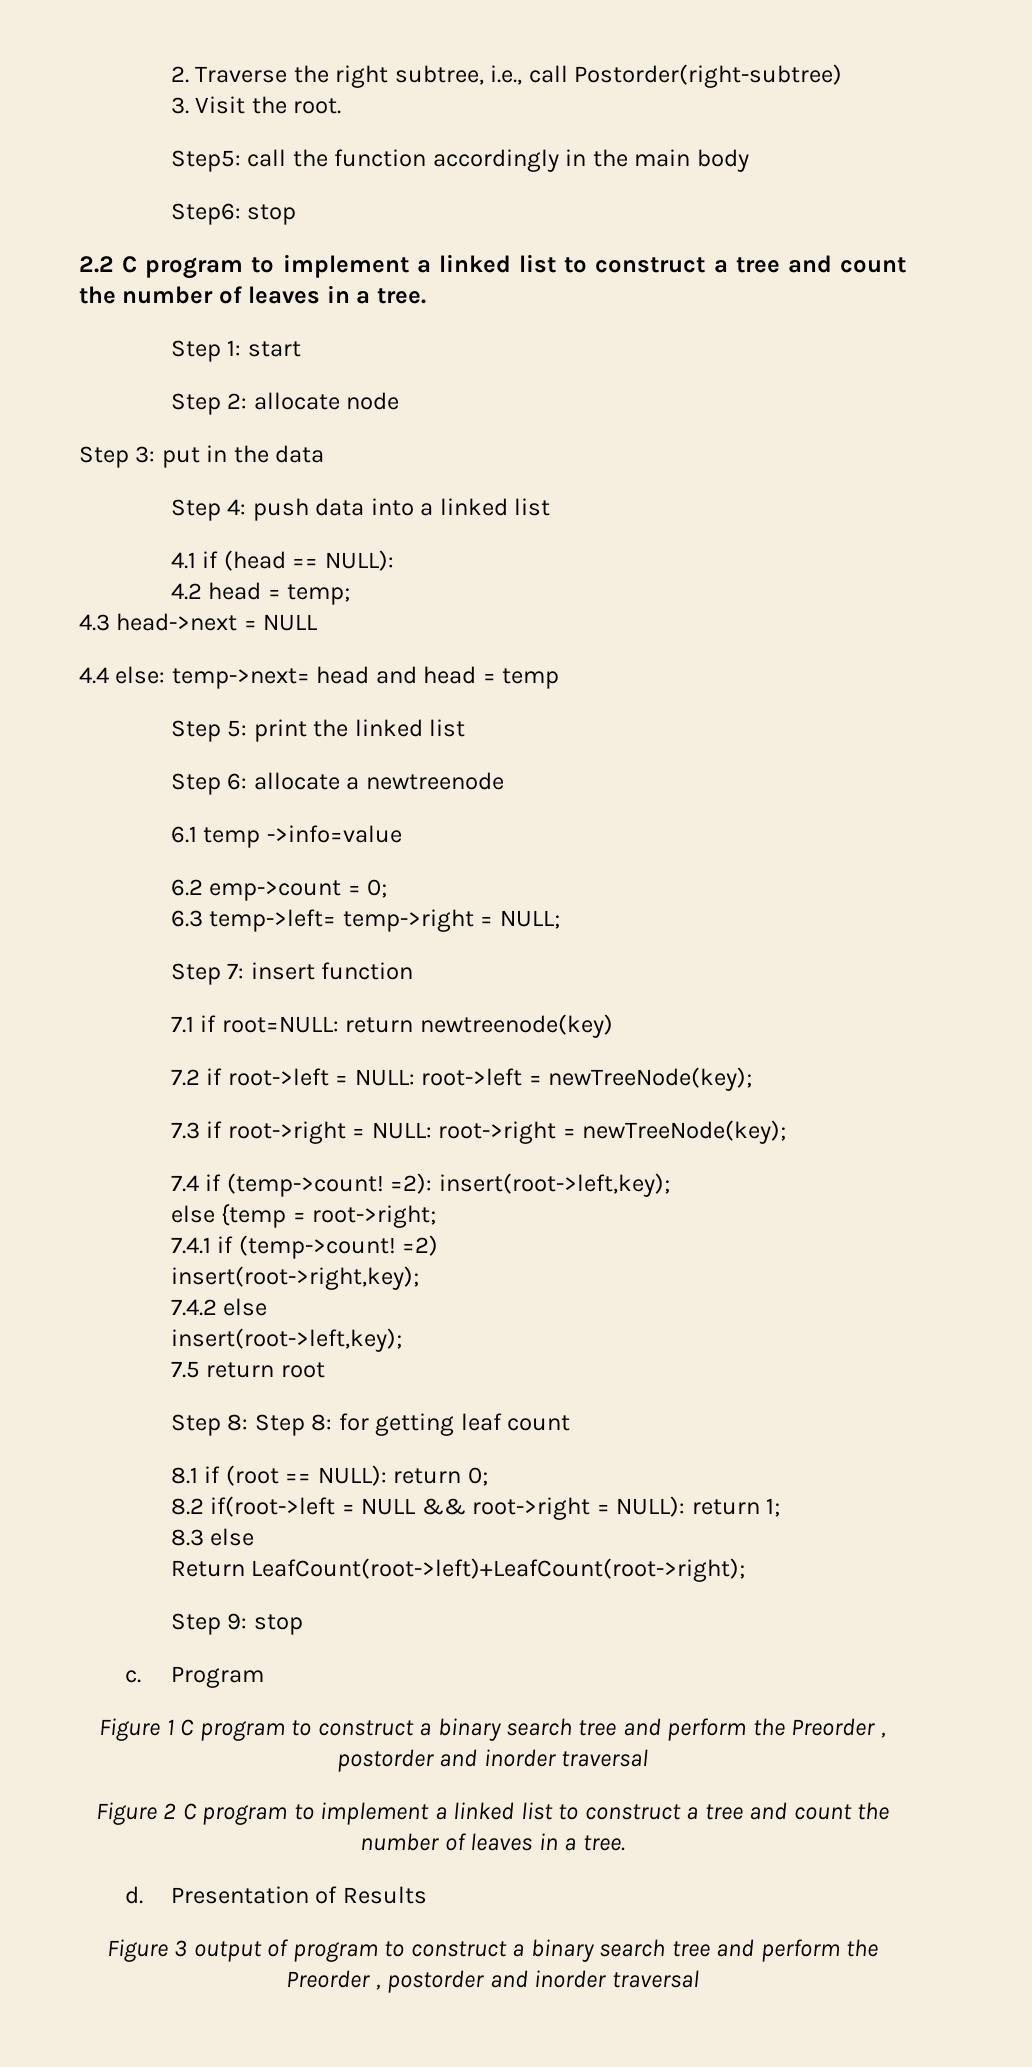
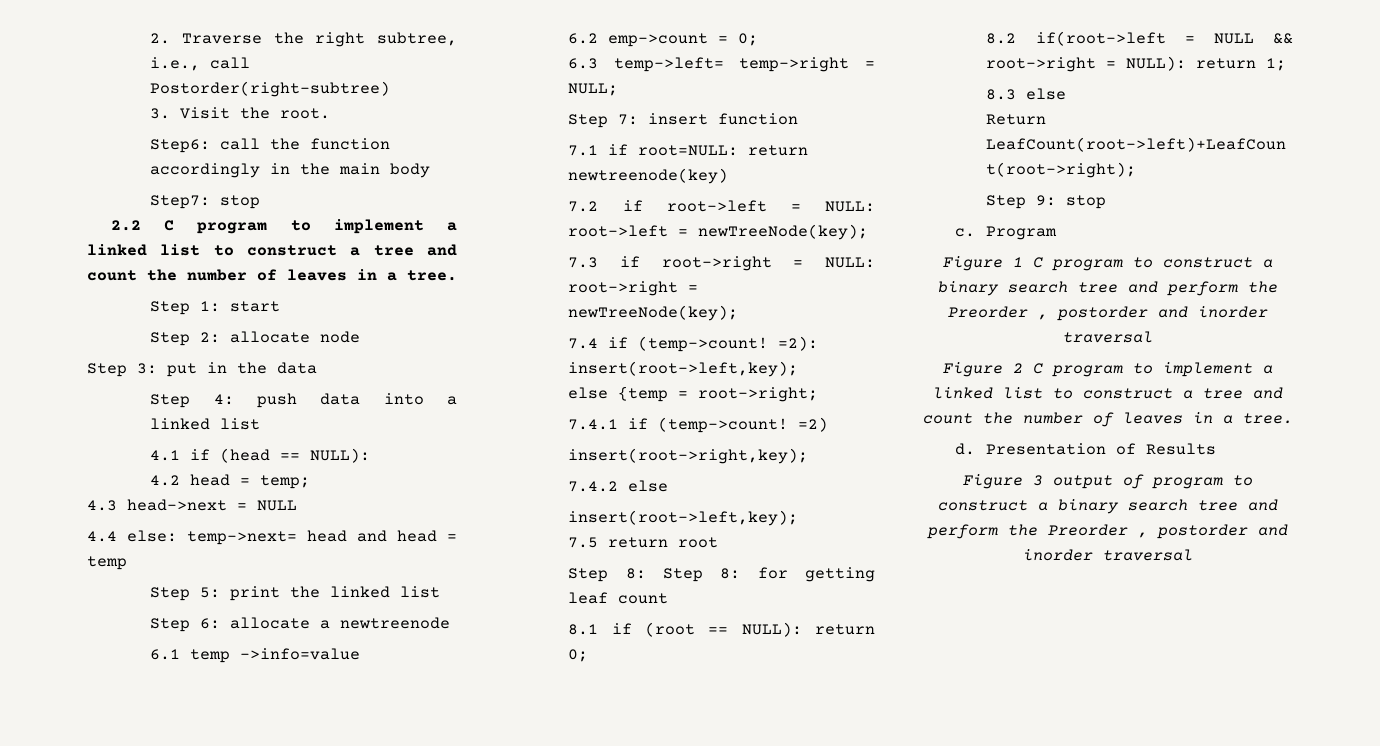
- Step5: call the function accordingly in the main body
+ Step6: call the function accordingly in the main body
- Step6: stop
+ Step7: stop

